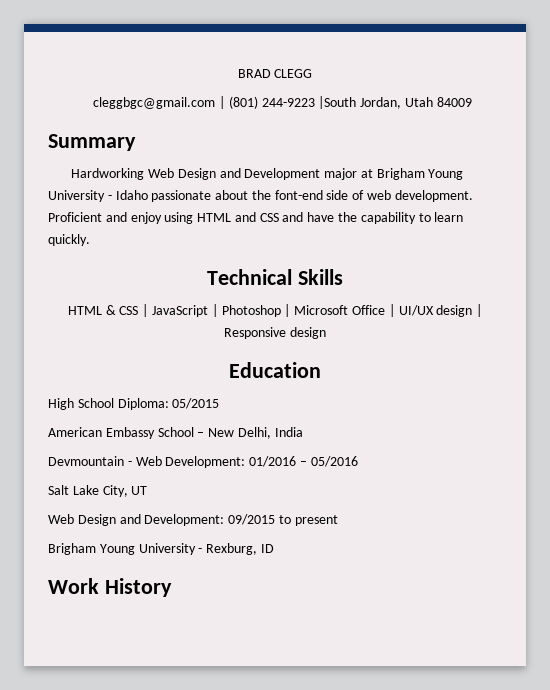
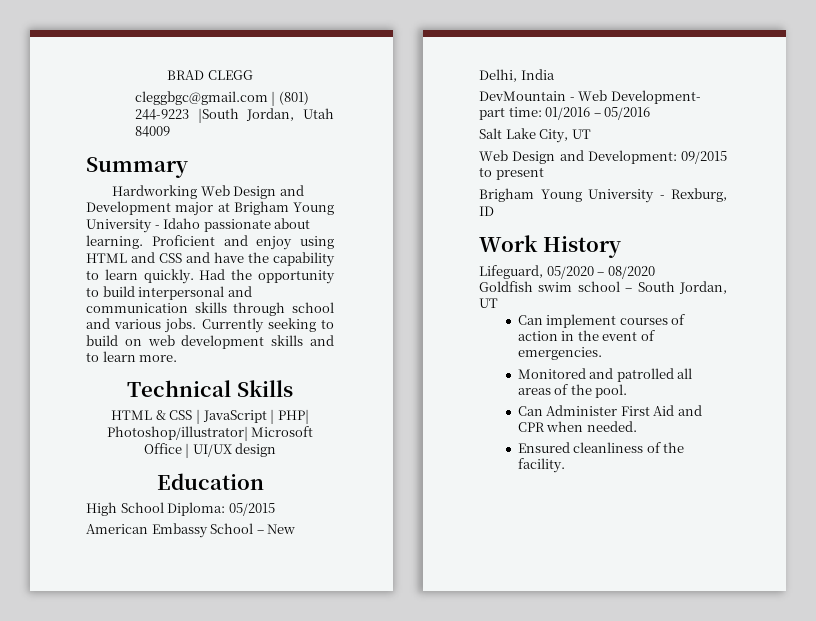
- Hardworking Web Design and Development major at Brigham Young University - Idaho passionate about the font-end side of web development.
+ Hardworking Web Design and Development major at Brigham Young University - Idaho passionate about learning.
+ Had the opportunity to build interpersonal and communication skills through school and various jobs. Currently seeking to build on web development skills and to learn more.
- HTML & CSS | JavaScript | Photoshop | Microsoft Office | UI/UX design | Responsive design
+ HTML & CSS | JavaScript | PHP| Photoshop/illustrator| Microsoft Office | UI/UX design
- Devmountain - Web Development: 01/2016 – 05/2016
+ DevMountain - Web Development- part time: 01/2016 – 05/2016
+ Lifeguard, 05/2020 – 08/2020
+ Goldfish swim school – South Jordan, UT
+ Can implement courses of action in the event of emergencies.
+ Monitored and patrolled all areas of the pool.
+ Can Administer First Aid and CPR when needed.
+ Ensured cleanliness of the facility.

